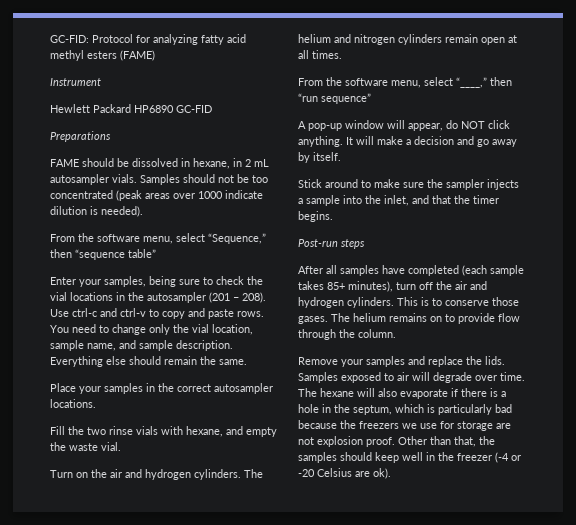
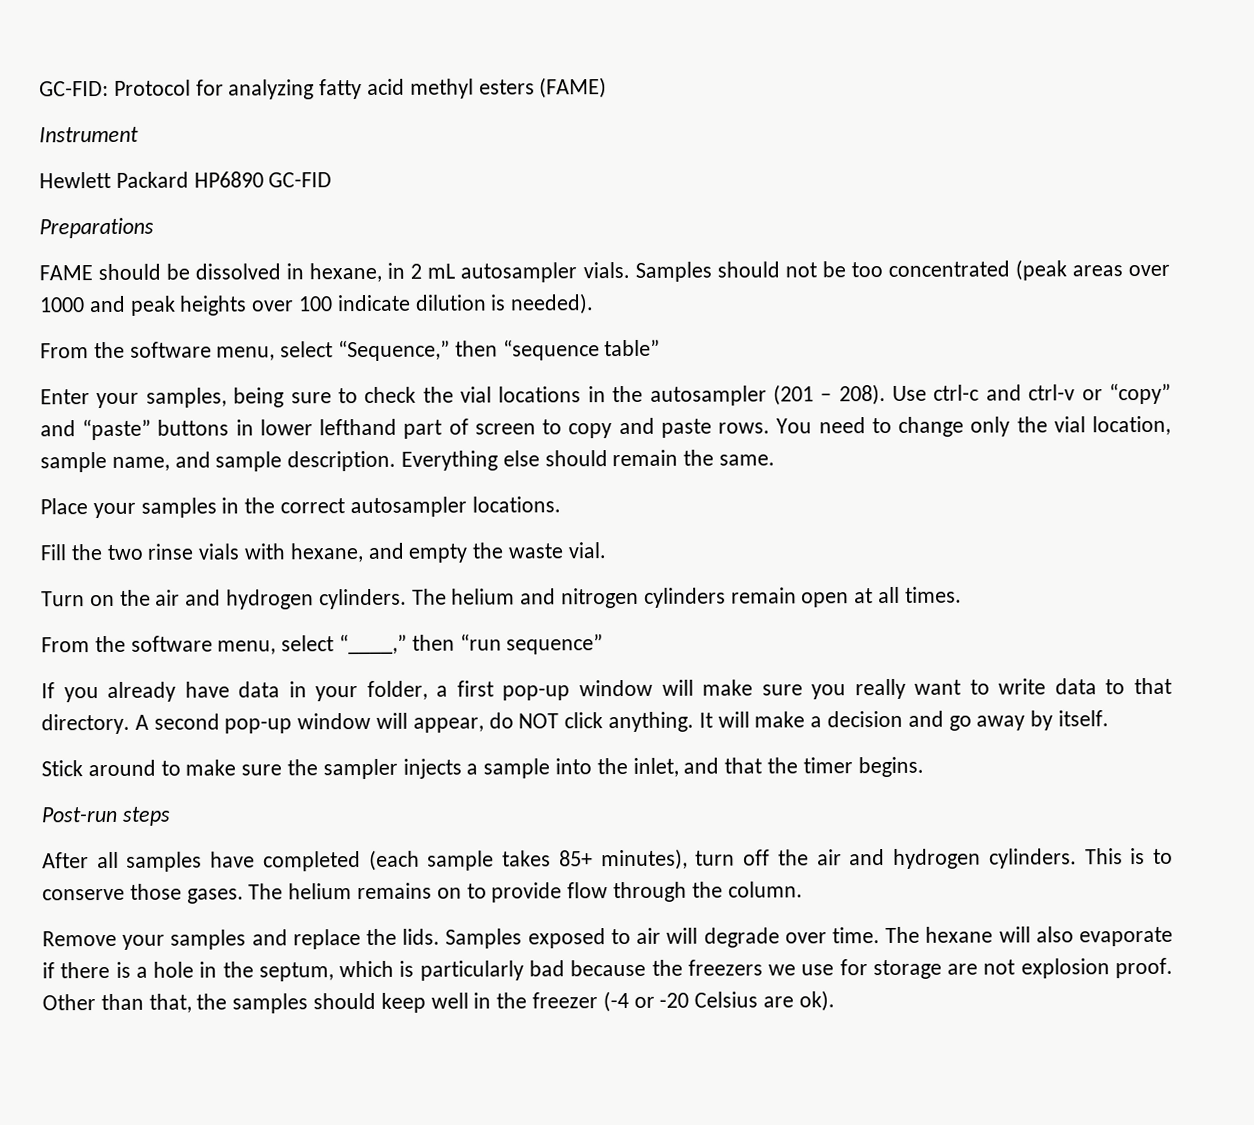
- Samples should not be too concentrated (peak areas over 1000 indicate dilution is needed).
+ Samples should not be too concentrated (peak areas over 1000 and peak heights over 100 indicate dilution is needed).
- Use ctrl-c and ctrl-v to copy and paste rows.
+ Use ctrl-c and ctrl-v or “copy” and “paste” buttons in lower lefthand part of screen to copy and paste rows.
- A pop-up window will appear, do NOT click anything.
+ If you already have data in your folder, a first pop-up window will make sure you really want to write data to that directory. A second pop-up window will appear, do NOT click anything.

